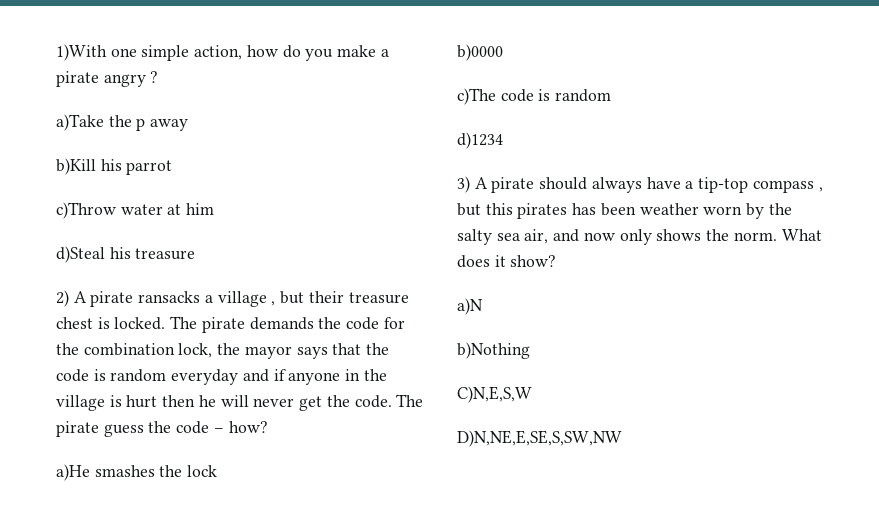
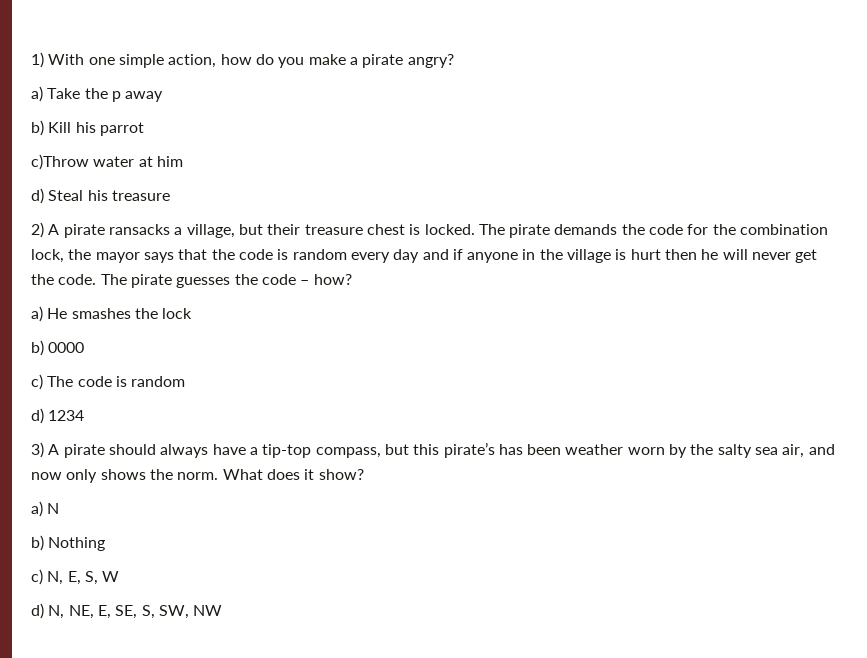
- 1)With one simple action, how do you make a pirate angry ?
- a)Take the p away
+ 1) With one simple action, how do you make a pirate angry?
+ a) Take the p away
- b)Kill his parrot
+ b) Kill his parrot
- d)Steal his treasure
+ d) Steal his treasure
- 2) A pirate ransacks a village , but their treasure chest is locked.
+ 2) A pirate ransacks a village, but their treasure chest is locked.
- The pirate demands the code for the combination lock, the mayor says that the code is random everyday and if anyone in the village is hurt then he will never get the code.
+ The pirate demands the code for the combination lock, the mayor says that the code is random every day and if anyone in the village is hurt then he will never get the code.
- The pirate guess the code – how?
+ The pirate guesses the code – how?
- a)He smashes the lock
+ a) He smashes the lock
- b)0000
- c)The code is random
+ b) 0000
+ c) The code is random
- d)1234
+ d) 1234
- 3) A pirate should always have a tip-top compass , but this pirates has been weather worn by the salty sea air, and now only shows the norm.
+ 3) A pirate should always have a tip-top compass, but this pirate’s has been weather worn by the salty sea air, and now only shows the norm.
- a)N
- b)Nothing
- C)N,E,S,W
- D)N,NE,E,SE,S,SW,NW
+ a) N
+ b) Nothing
+ c) N, E, S, W
+ d) N, NE, E, SE, S, SW, NW

